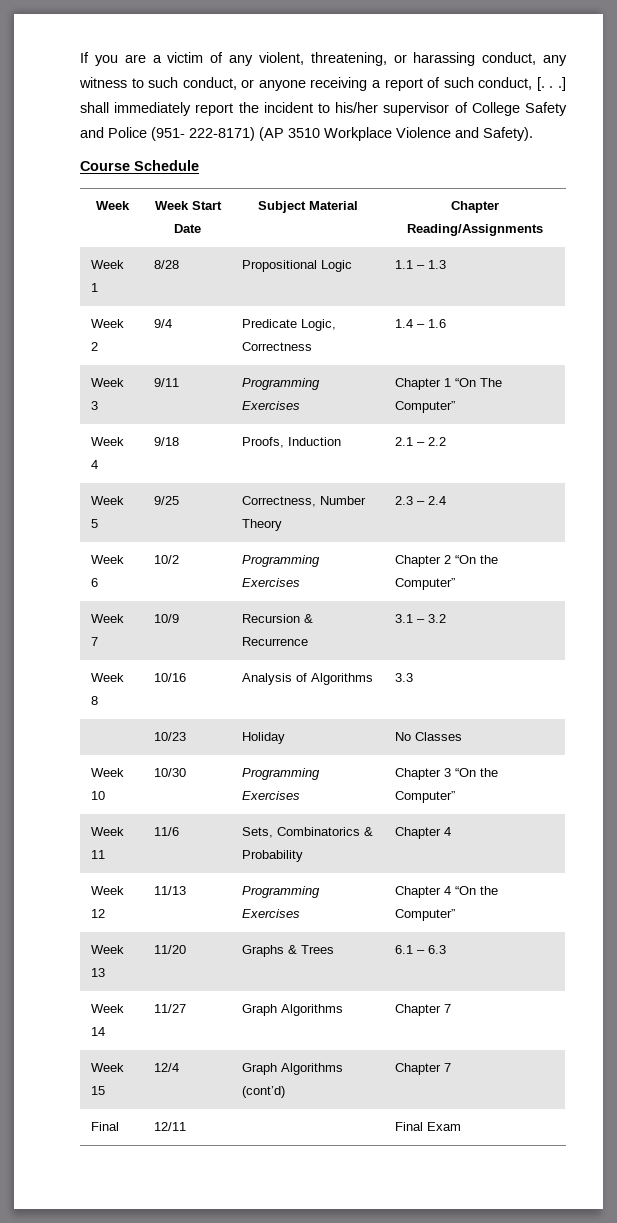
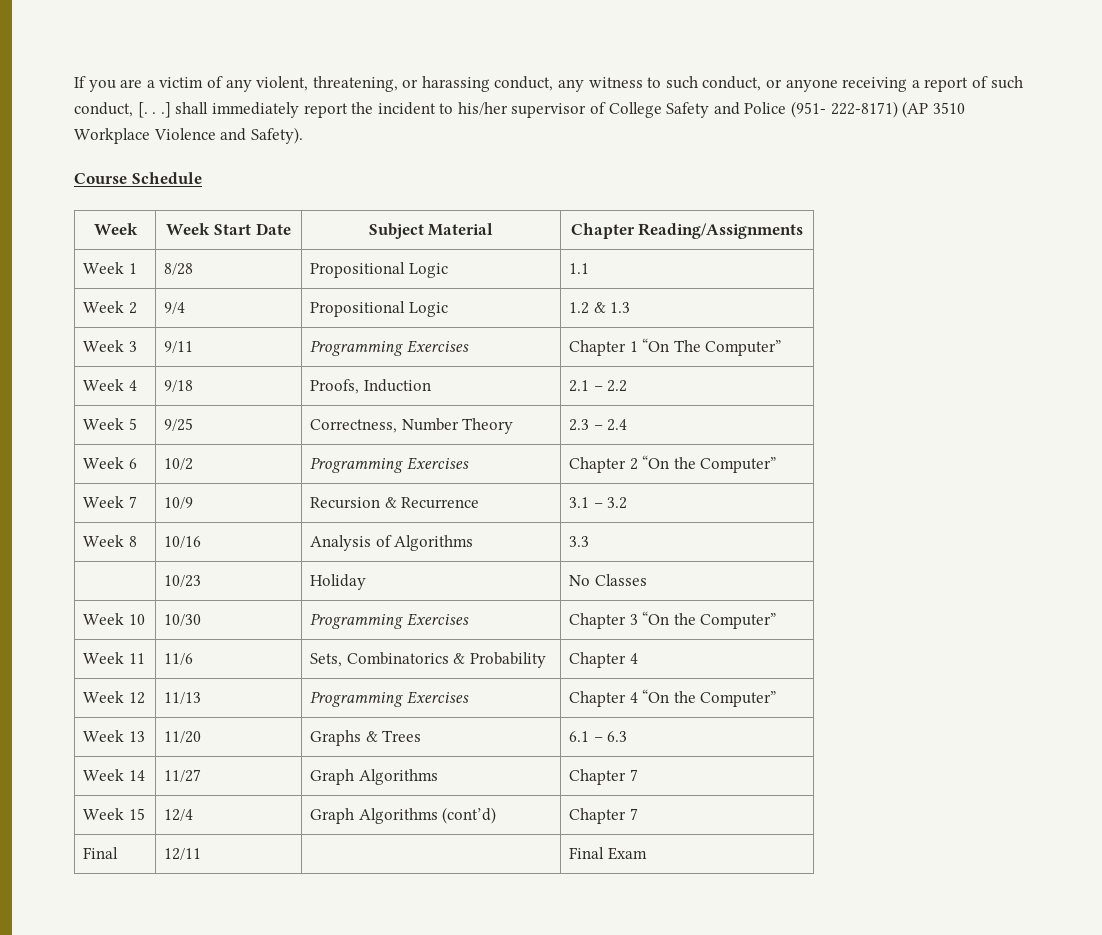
- Week 1 | 8/28 | Propositional Logic | 1.1 – 1.3
+ Week 1 | 8/28 | Propositional Logic | 1.1
- Week 2 | 9/4 | Predicate Logic, Correctness | 1.4 – 1.6
+ Week 2 | 9/4 | Propositional Logic | 1.2 & 1.3

